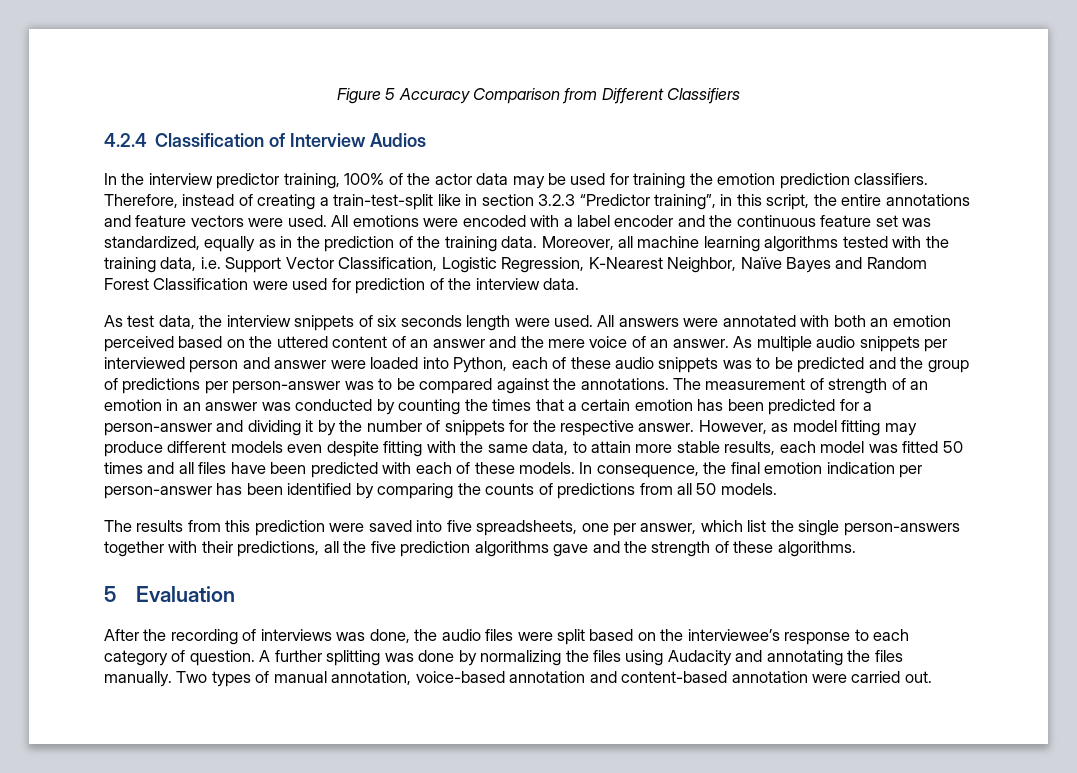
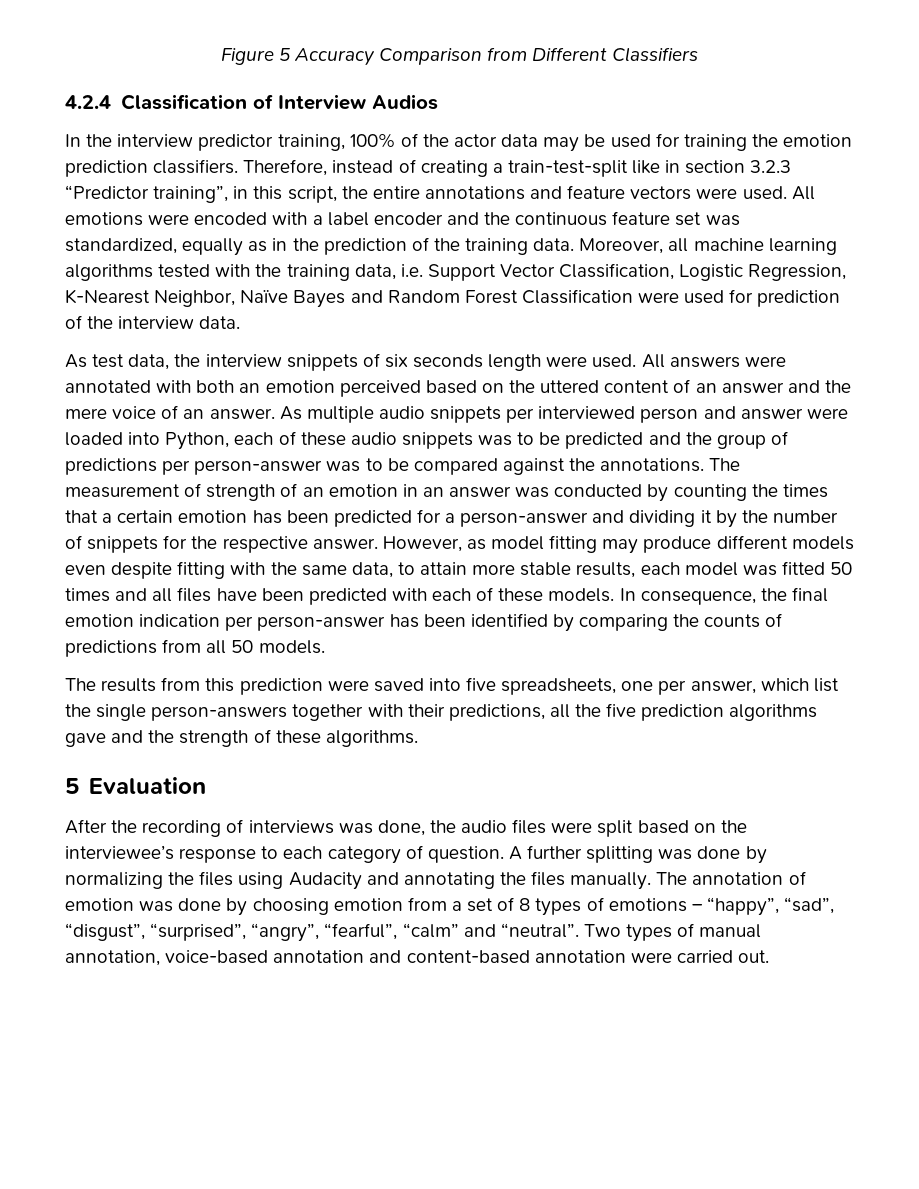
+ The annotation of emotion was done by choosing emotion from a set of 8 types of emotions – “happy”, “sad”, “disgust”, “surprised”, “angry”, “fearful”, “calm” and “neutral”.

